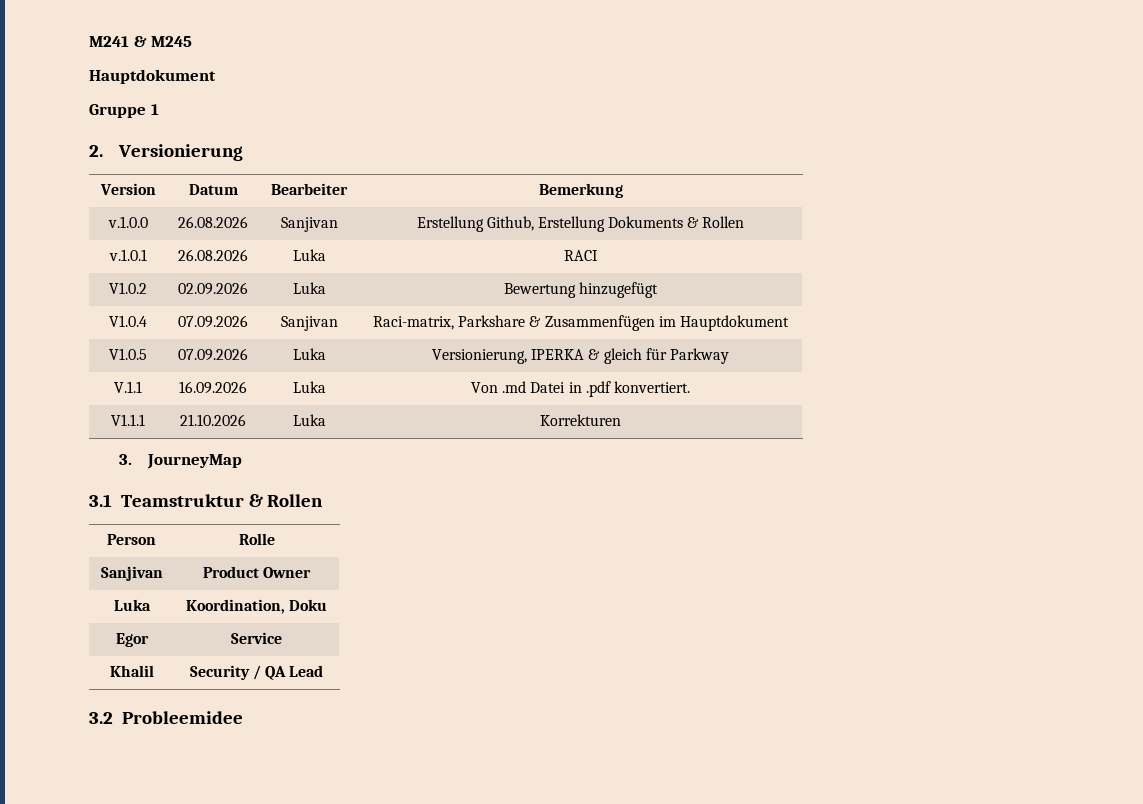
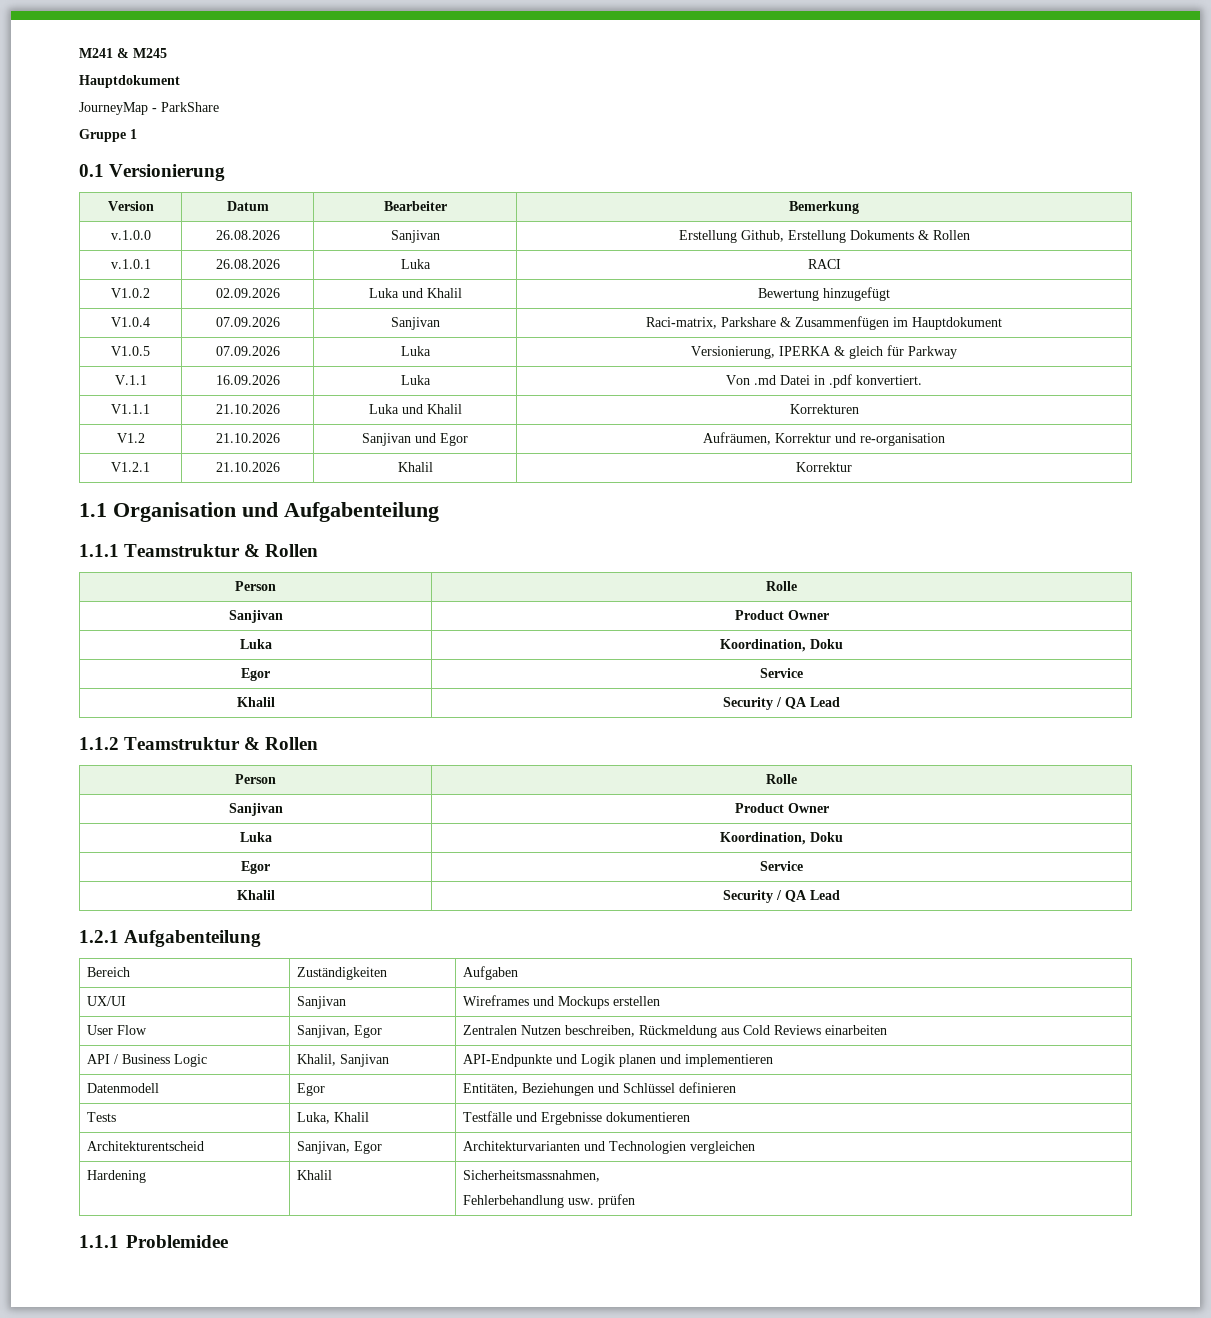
+ JourneyMap - ParkShare
- 2. Versionierung
+ 0.1 Versionierung
- V1.0.2 | 02.09.2026 | Luka | Bewertung hinzugefügt
+ V1.0.2 | 02.09.2026 | Luka und Khalil | Bewertung hinzugefügt
- V1.1.1 | 21.10.2026 | Luka | Korrekturen
+ V1.1.1 | 21.10.2026 | Luka und Khalil | Korrekturen
- 3. JourneyMap
- 3.1 Teamstruktur & Rollen
+ V1.2 | 21.10.2026 | Sanjivan und Egor | Aufräumen, Korrektur und re-organisation
+ V1.2.1 | 21.10.2026 | Khalil | Korrektur
+ 1.1 Organisation und Aufgabenteilung
+ 1.1.1 Teamstruktur & Rollen
- 3.2 Probleemidee
+ 1.1.2 Teamstruktur & Rollen
+ Person | Rolle
+ Sanjivan | Product Owner
+ Luka | Koordination, Doku
+ Egor | Service
+ Khalil | Security / QA Lead
+ 1.2.1 Aufgabenteilung
+ Bereich | Zuständigkeiten | Aufgaben
+ UX/UI | Sanjivan | Wireframes und Mockups erstellen
+ User Flow | Sanjivan, Egor | Zentralen Nutzen beschreiben, Rückmeldung aus Cold Reviews einarbeiten
+ API / Business Logic | Khalil, Sanjivan | API-Endpunkte und Logik planen und implementieren
+ Datenmodell | Egor | Entitäten, Beziehungen und Schlüssel definieren
+ Tests | Luka, Khalil | Testfälle und Ergebnisse dokumentieren
+ Architekturentscheid | Sanjivan, Egor | Architekturvarianten und Technologien vergleichen
+ Hardening | Khalil | Sicherheitsmassnahmen,
+ Fehlerbehandlung usw. prüfen
+ 1.1.1 Problemidee

